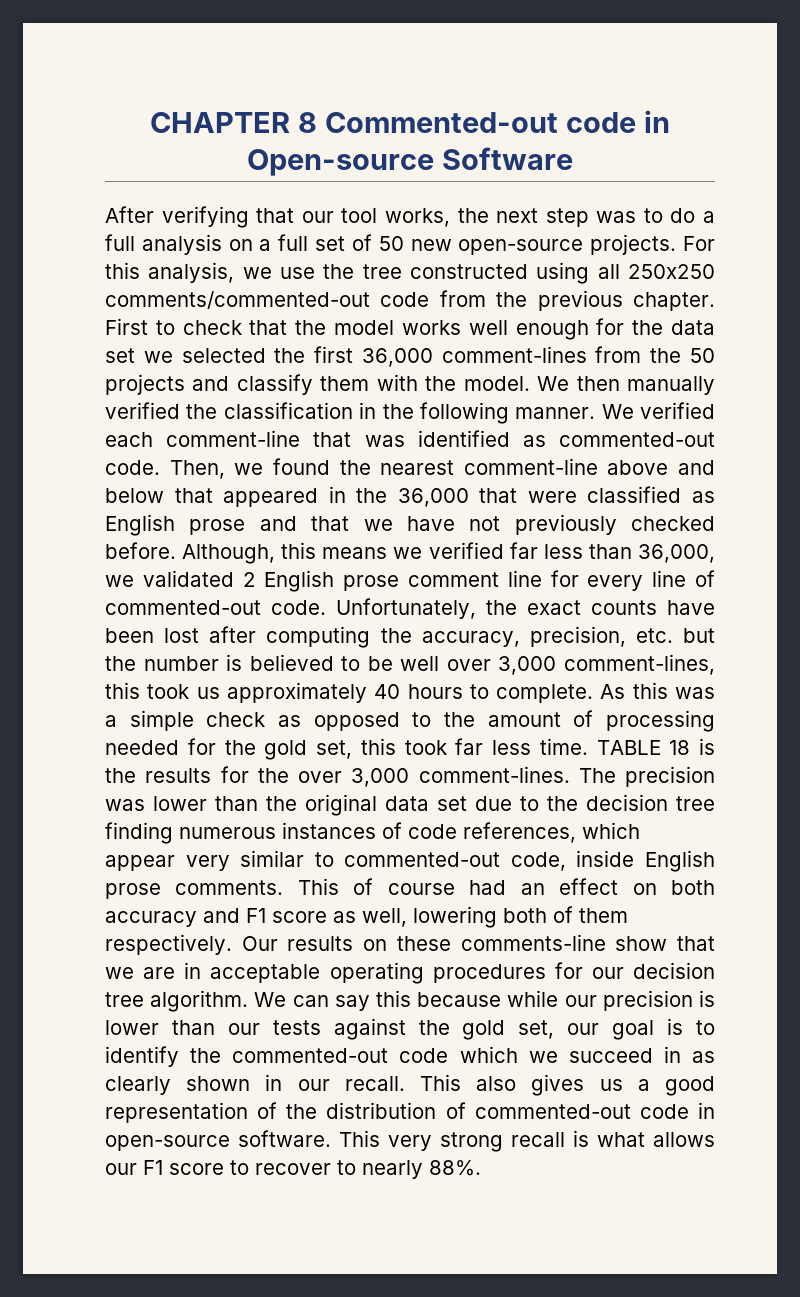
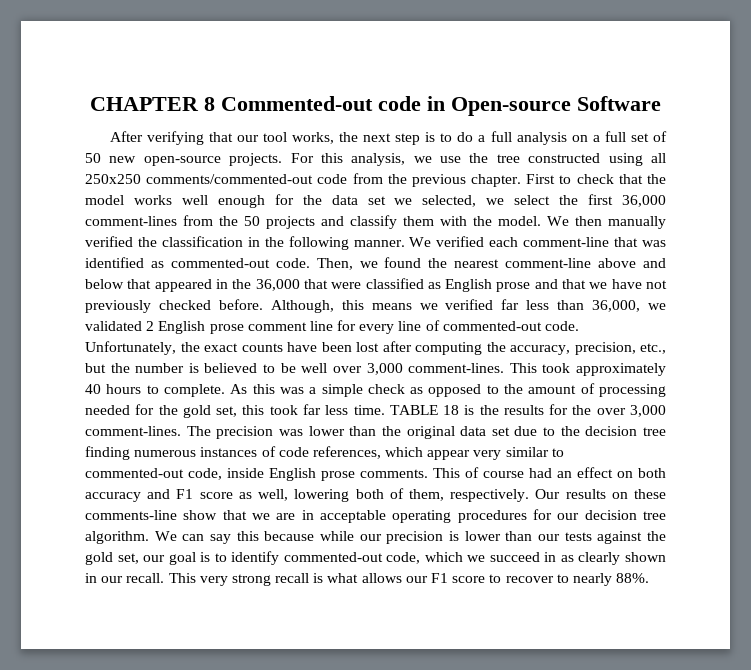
- After verifying that our tool works, the next step was to do a full analysis on a full set of 50 new open-source projects.
+ After verifying that our tool works, the next step is to do a full analysis on a full set of 50 new open-source projects.
- First to check that the model works well enough for the data set we selected the first 36,000 comment-lines from the 50 projects and classify them with the model.
+ First to check that the model works well enough for the data set we selected, we select the first 36,000 comment-lines from the 50 projects and classify them with the model.
- Unfortunately, the exact counts have been lost after computing the accuracy, precision, etc. but the number is believed to be well over 3,000 comment-lines, this took us approximately 40 hours to complete.
+ Unfortunately, the exact counts have been lost after computing the accuracy, precision, etc., but the number is believed to be well over 3,000 comment-lines. This took approximately 40 hours to complete.
- This of course had an effect on both accuracy and F1 score as well, lowering both of them respectively.
+ This of course had an effect on both accuracy and F1 score as well, lowering both of them, respectively.
- We can say this because while our precision is lower than our tests against the gold set, our goal is to identify the commented-out code which we succeed in as clearly shown in our recall.
+ We can say this because while our precision is lower than our tests against the gold set, our goal is to identify commented-out code, which we succeed in as clearly shown in our recall.
- This also gives us a good representation of the distribution of commented-out code in open-source software. This very strong recall is what allows our F1 score to recover to nearly 88%.
+ This very strong recall is what allows our F1 score to recover to nearly 88%.

